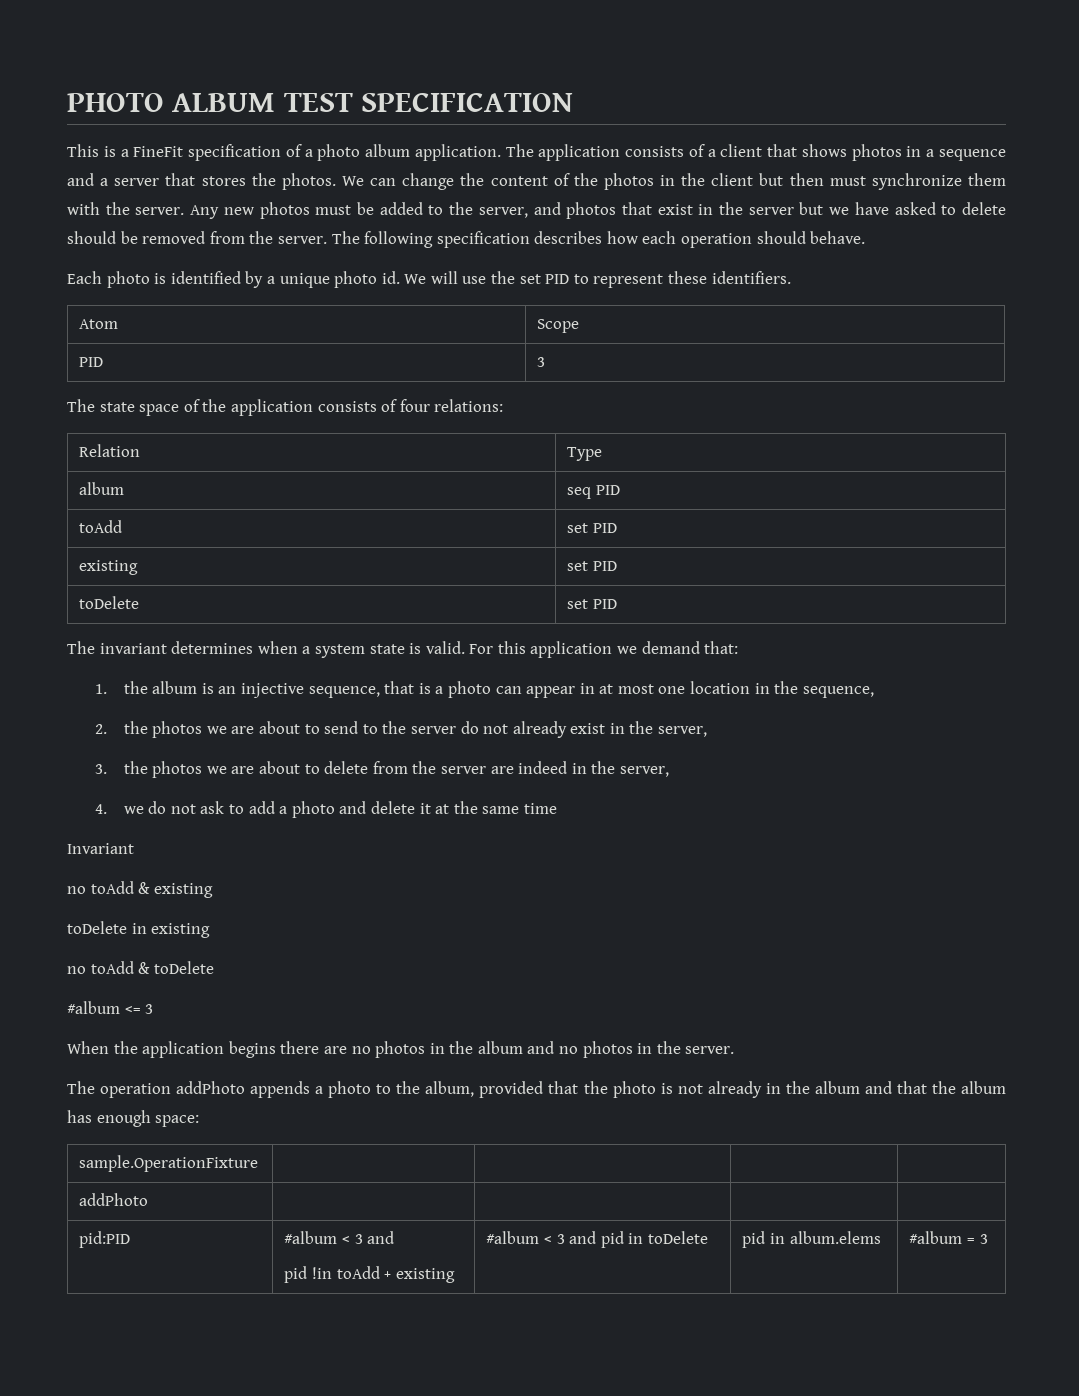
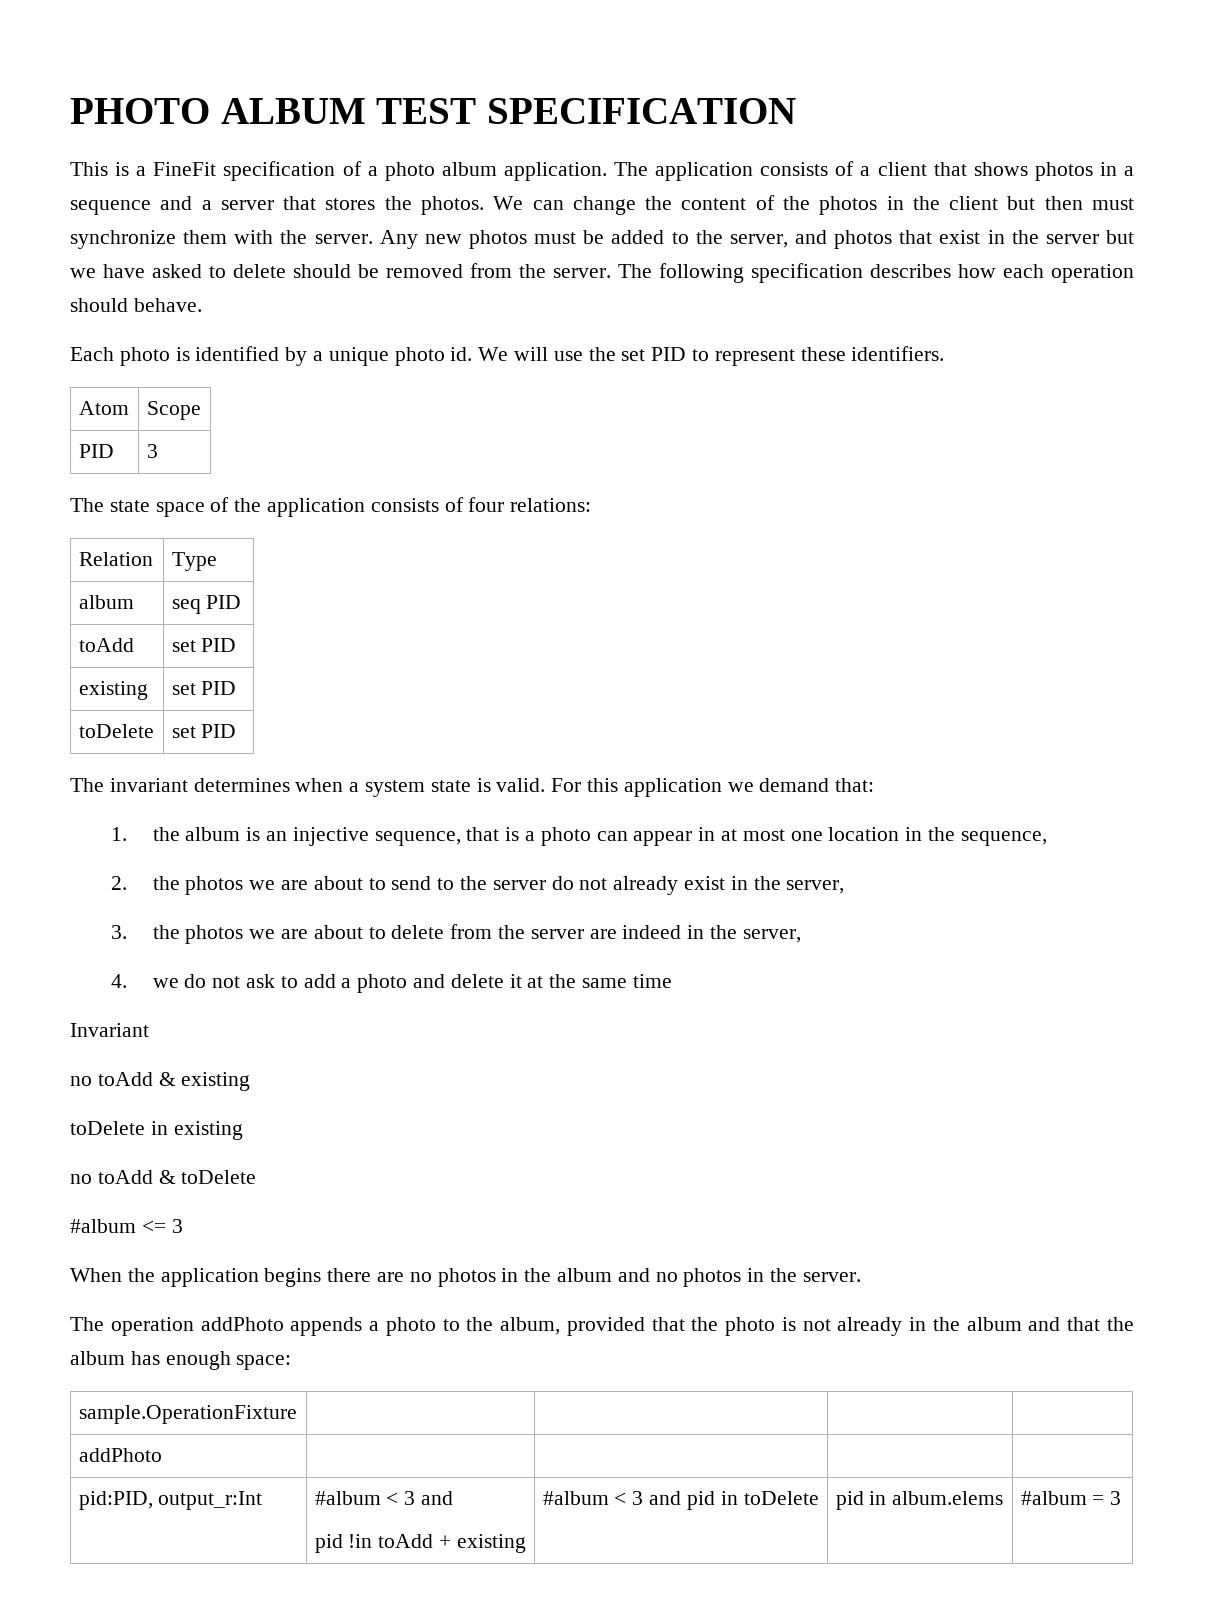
- pid:PID | #album < 3 and
+ pid:PID, output_r:Int | #album < 3 and

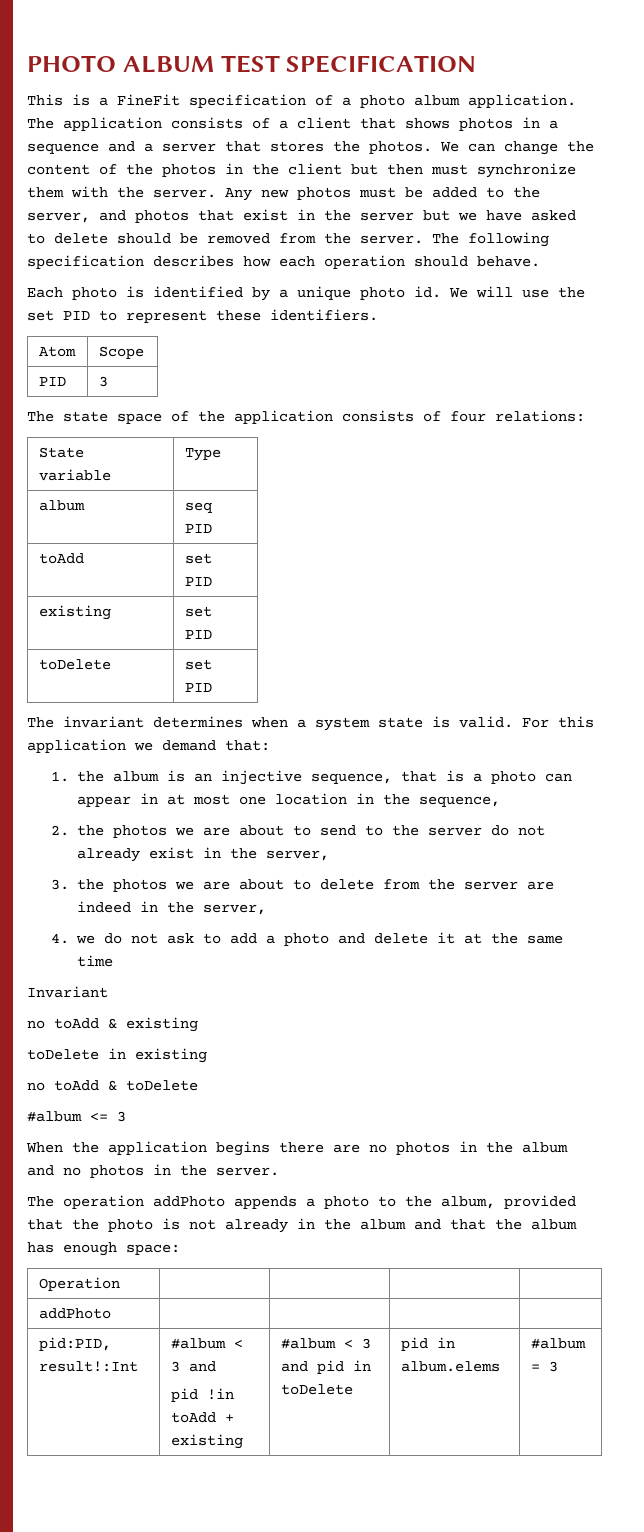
- Relation | Type
+ State variable | Type
- sample.OperationFixture | | | |
+ Operation | | | |
- pid:PID, output_r:Int | #album < 3 and
+ pid:PID, result!:Int | #album < 3 and

